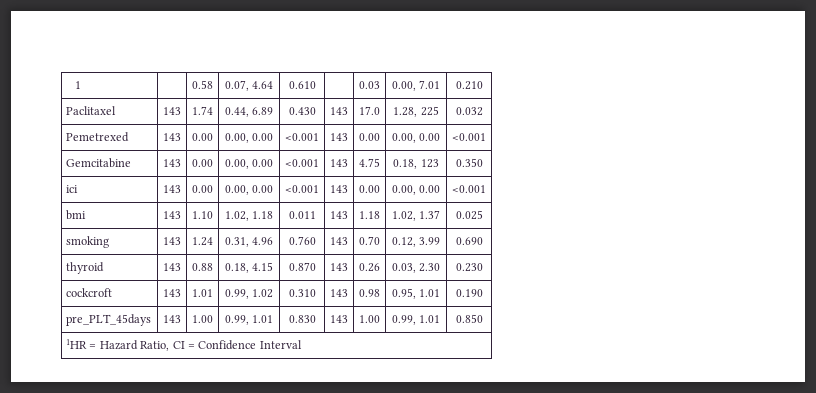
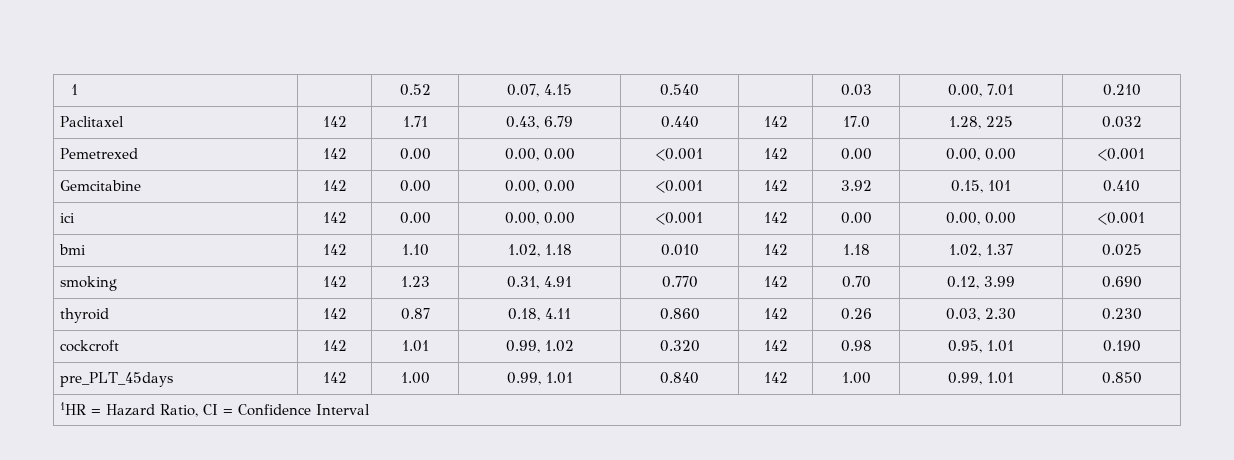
- 1 | | 0.58 | 0.07, 4.64 | 0.610 | | 0.03 | 0.00, 7.01 | 0.210
+ 1 | | 0.52 | 0.07, 4.15 | 0.540 | | 0.03 | 0.00, 7.01 | 0.210
- Paclitaxel | 143 | 1.74 | 0.44, 6.89 | 0.430 | 143 | 17.0 | 1.28, 225 | 0.032
+ Paclitaxel | 142 | 1.71 | 0.43, 6.79 | 0.440 | 142 | 17.0 | 1.28, 225 | 0.032
- Pemetrexed | 143 | 0.00 | 0.00, 0.00 | <0.001 | 143 | 0.00 | 0.00, 0.00 | <0.001
+ Pemetrexed | 142 | 0.00 | 0.00, 0.00 | <0.001 | 142 | 0.00 | 0.00, 0.00 | <0.001
- Gemcitabine | 143 | 0.00 | 0.00, 0.00 | <0.001 | 143 | 4.75 | 0.18, 123 | 0.350
+ Gemcitabine | 142 | 0.00 | 0.00, 0.00 | <0.001 | 142 | 3.92 | 0.15, 101 | 0.410
- ici | 143 | 0.00 | 0.00, 0.00 | <0.001 | 143 | 0.00 | 0.00, 0.00 | <0.001
+ ici | 142 | 0.00 | 0.00, 0.00 | <0.001 | 142 | 0.00 | 0.00, 0.00 | <0.001
- bmi | 143 | 1.10 | 1.02, 1.18 | 0.011 | 143 | 1.18 | 1.02, 1.37 | 0.025
+ bmi | 142 | 1.10 | 1.02, 1.18 | 0.010 | 142 | 1.18 | 1.02, 1.37 | 0.025
- smoking | 143 | 1.24 | 0.31, 4.96 | 0.760 | 143 | 0.70 | 0.12, 3.99 | 0.690
+ smoking | 142 | 1.23 | 0.31, 4.91 | 0.770 | 142 | 0.70 | 0.12, 3.99 | 0.690
- thyroid | 143 | 0.88 | 0.18, 4.15 | 0.870 | 143 | 0.26 | 0.03, 2.30 | 0.230
+ thyroid | 142 | 0.87 | 0.18, 4.11 | 0.860 | 142 | 0.26 | 0.03, 2.30 | 0.230
- cockcroft | 143 | 1.01 | 0.99, 1.02 | 0.310 | 143 | 0.98 | 0.95, 1.01 | 0.190
+ cockcroft | 142 | 1.01 | 0.99, 1.02 | 0.320 | 142 | 0.98 | 0.95, 1.01 | 0.190
- pre_PLT_45days | 143 | 1.00 | 0.99, 1.01 | 0.830 | 143 | 1.00 | 0.99, 1.01 | 0.850
+ pre_PLT_45days | 142 | 1.00 | 0.99, 1.01 | 0.840 | 142 | 1.00 | 0.99, 1.01 | 0.850

